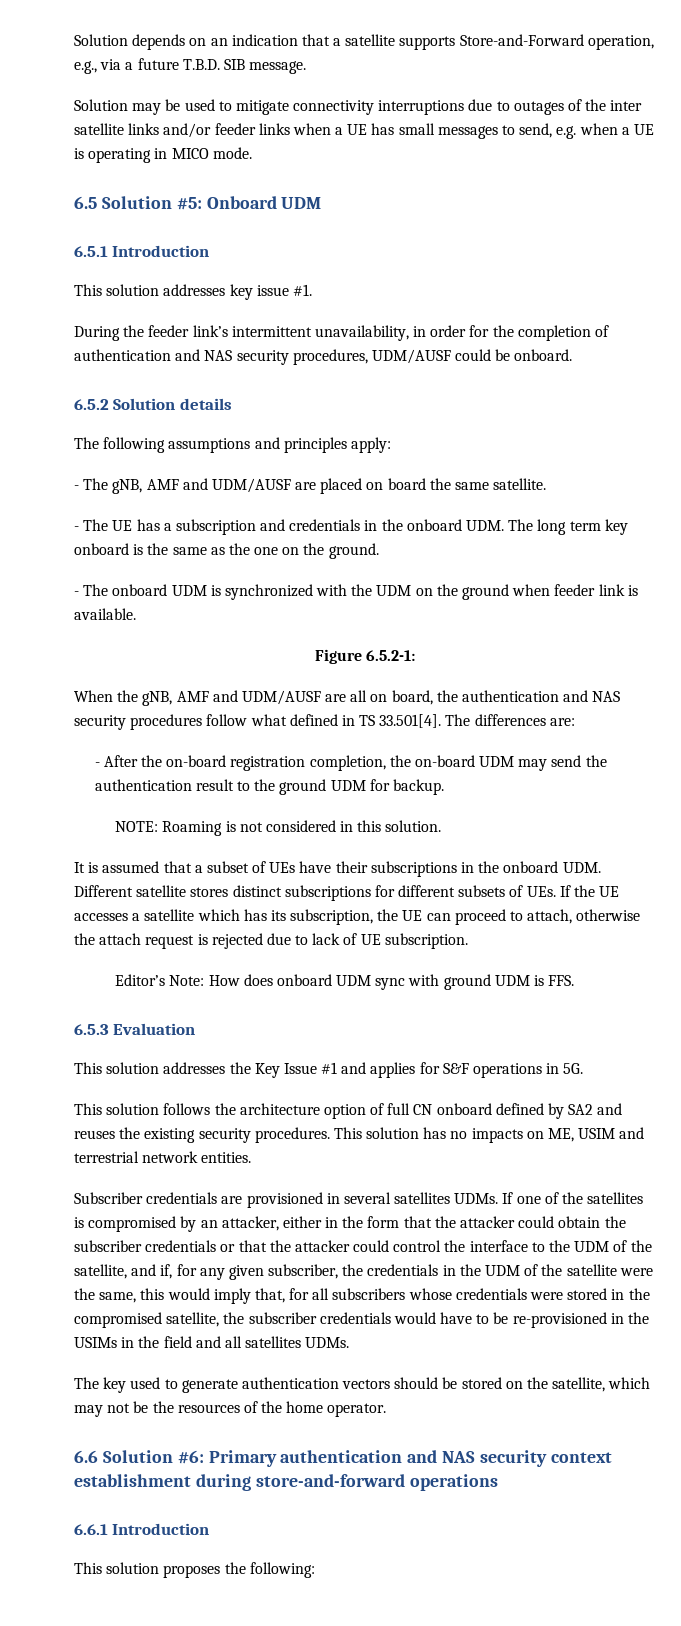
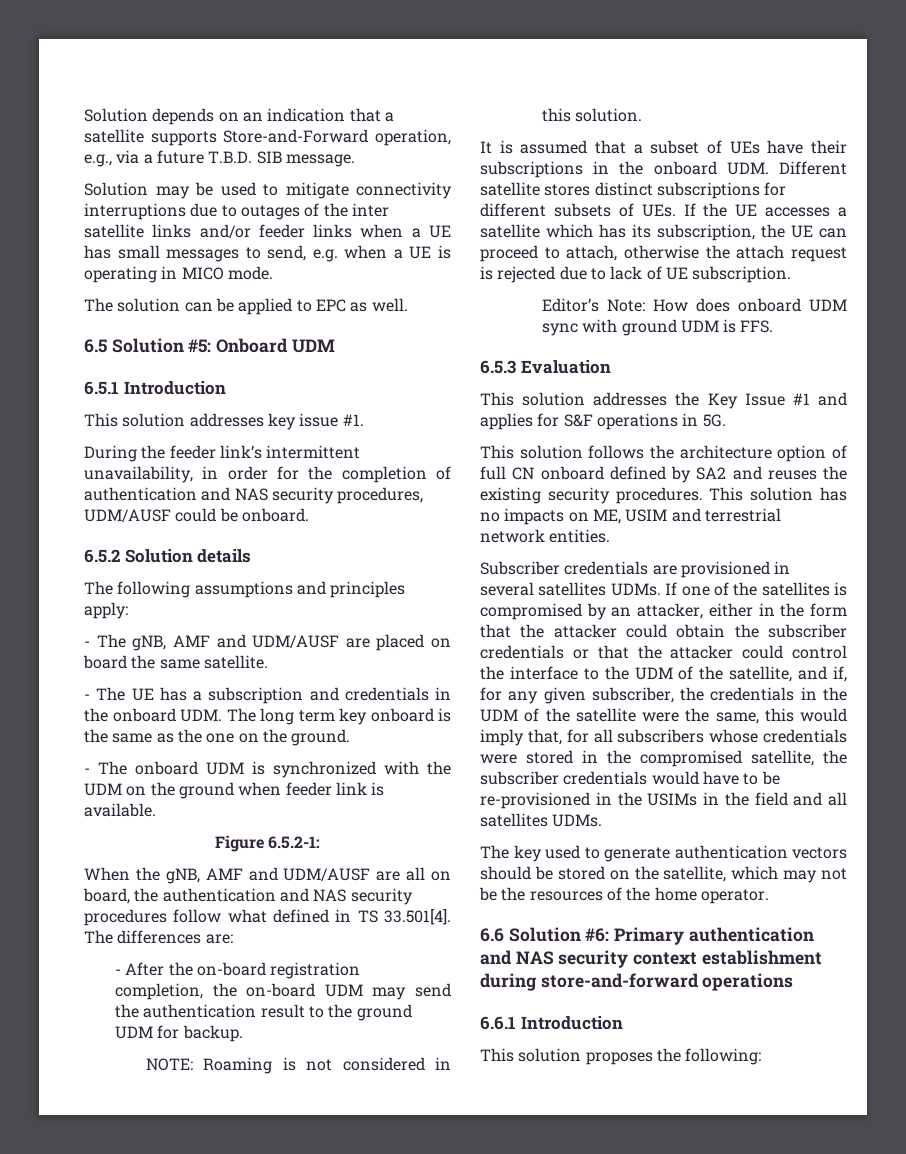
+ The solution can be applied to EPC as well.

